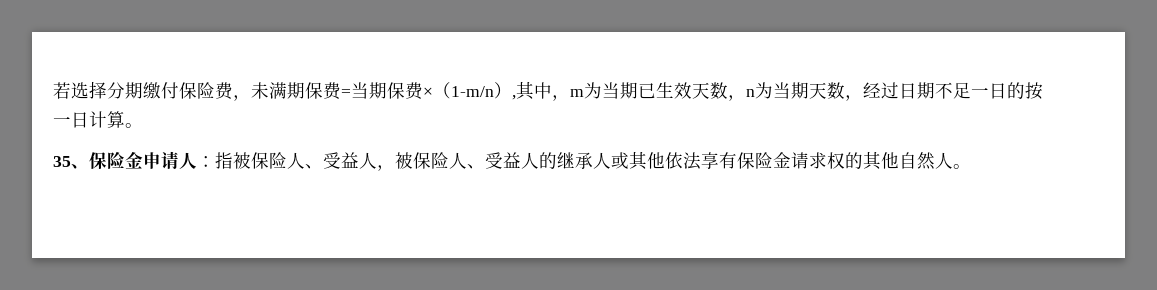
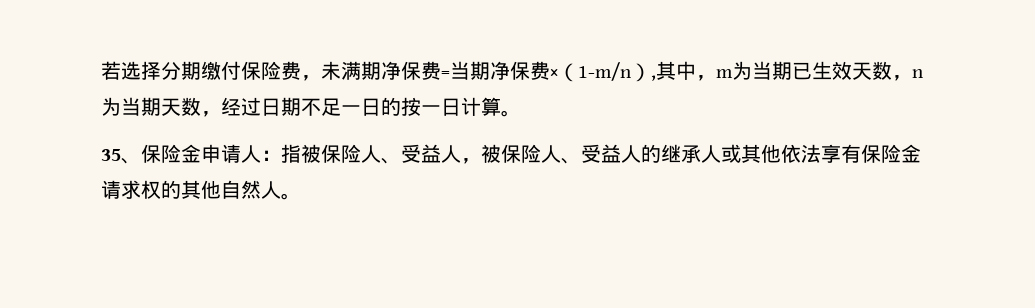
- 若选择分期缴付保险费，未满期保费=当期保费×（1-m/n）,其中，m为当期已生效天数，n为当期天数，经过日期不足一日的按一日计算。
+ 若选择分期缴付保险费，未满期净保费=当期净保费×（1-m/n）,其中，m为当期已生效天数，n为当期天数，经过日期不足一日的按一日计算。

